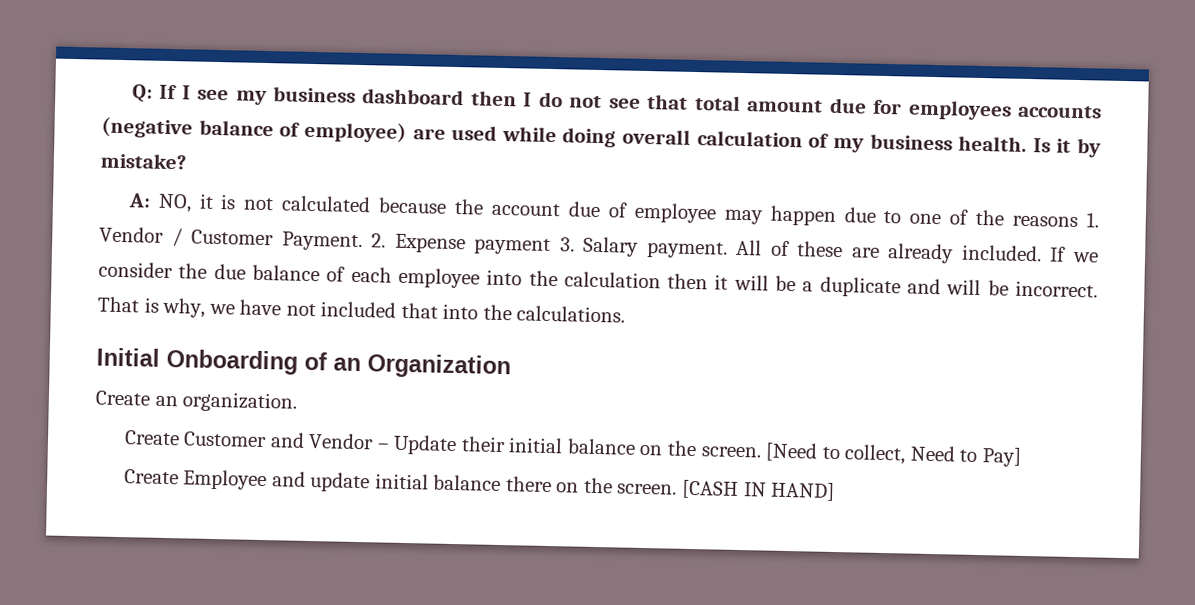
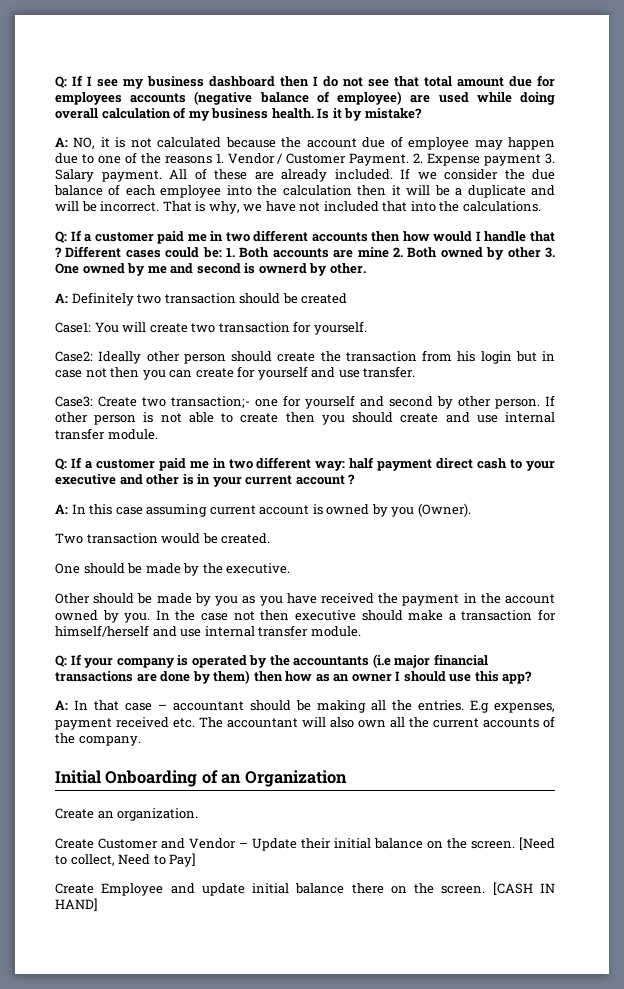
+ Q: If a customer paid me in two different accounts then how would I handle that ? Different cases could be: 1. Both accounts are mine 2. Both owned by other 3. One owned by me and second is ownerd by other.
+ A: Definitely two transaction should be created
+ Case1: You will create two transaction for yourself.
+ Case2: Ideally other person should create the transaction from his login but in case not then you can create for yourself and use transfer.
+ Case3: Create two transaction;- one for yourself and second by other person. If other person is not able to create then you should create and use internal transfer module.
+ Q: If a customer paid me in two different way: half payment direct cash to your executive and other is in your current account ?
+ A: In this case assuming current account is owned by you (Owner).
+ Two transaction would be created.
+ One should be made by the executive.
+ Other should be made by you as you have received the payment in the account owned by you. In the case not then executive should make a transaction for himself/herself and use internal transfer module.
+ Q: If your company is operated by the accountants (i.e major financial transactions are done by them) then how as an owner I should use this app?
+ A: In that case – accountant should be making all the entries. E.g expenses, payment received etc. The accountant will also own all the current accounts of the company.

